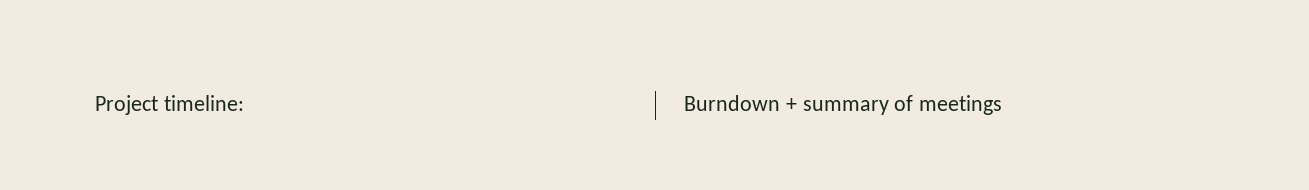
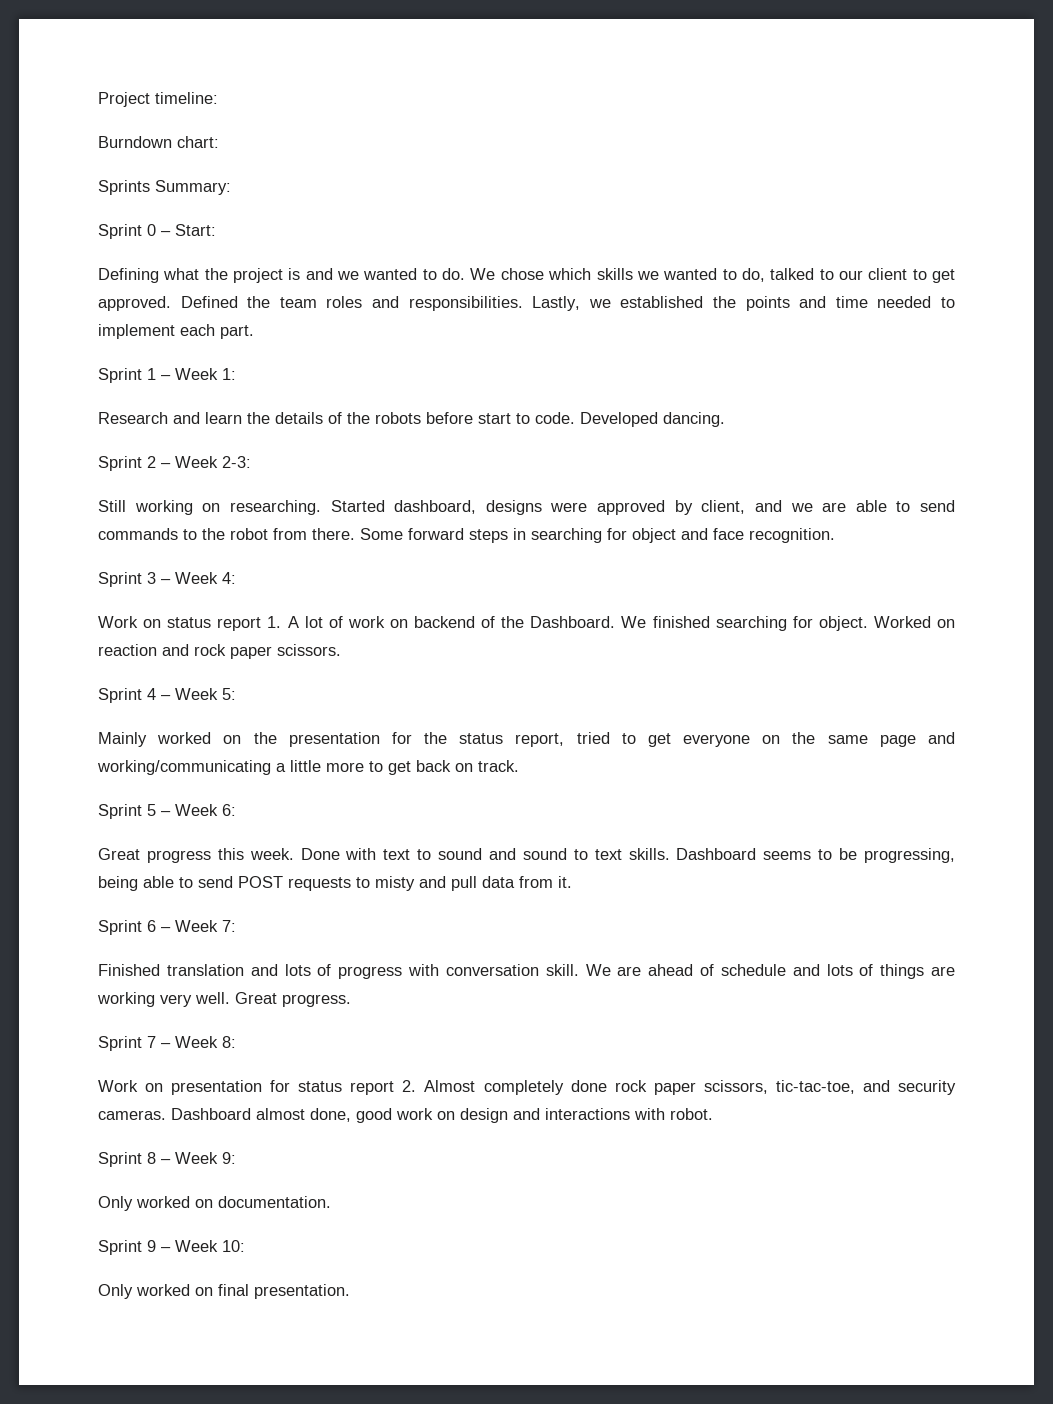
- Burndown + summary of meetings
+ Burndown chart:
+ Sprints Summary:
+ Sprint 0 – Start:
+ Defining what the project is and we wanted to do. We chose which skills we wanted to do, talked to our client to get approved. Defined the team roles and responsibilities. Lastly, we established the points and time needed to implement each part.
+ Sprint 1 – Week 1:
+ Research and learn the details of the robots before start to code. Developed dancing.
+ Sprint 2 – Week 2-3:
+ Still working on researching. Started dashboard, designs were approved by client, and we are able to send commands to the robot from there. Some forward steps in searching for object and face recognition.
+ Sprint 3 – Week 4:
+ Work on status report 1. A lot of work on backend of the Dashboard. We finished searching for object. Worked on reaction and rock paper scissors.
+ Sprint 4 – Week 5:
+ Mainly worked on the presentation for the status report, tried to get everyone on the same page and working/communicating a little more to get back on track.
+ Sprint 5 – Week 6:
+ Great progress this week. Done with text to sound and sound to text skills. Dashboard seems to be progressing, being able to send POST requests to misty and pull data from it.
+ Sprint 6 – Week 7:
+ Finished translation and lots of progress with conversation skill. We are ahead of schedule and lots of things are working very well. Great progress.
+ Sprint 7 – Week 8:
+ Work on presentation for status report 2. Almost completely done rock paper scissors, tic-tac-toe, and security cameras. Dashboard almost done, good work on design and interactions with robot.
+ Sprint 8 – Week 9:
+ Only worked on documentation.
+ Sprint 9 – Week 10:
+ Only worked on final presentation.

